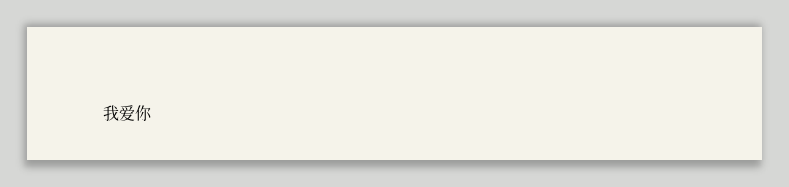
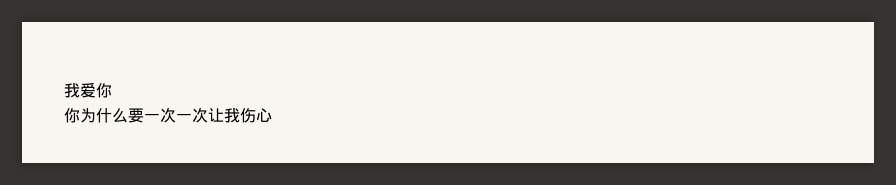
+ 你为什么要一次一次让我伤心

